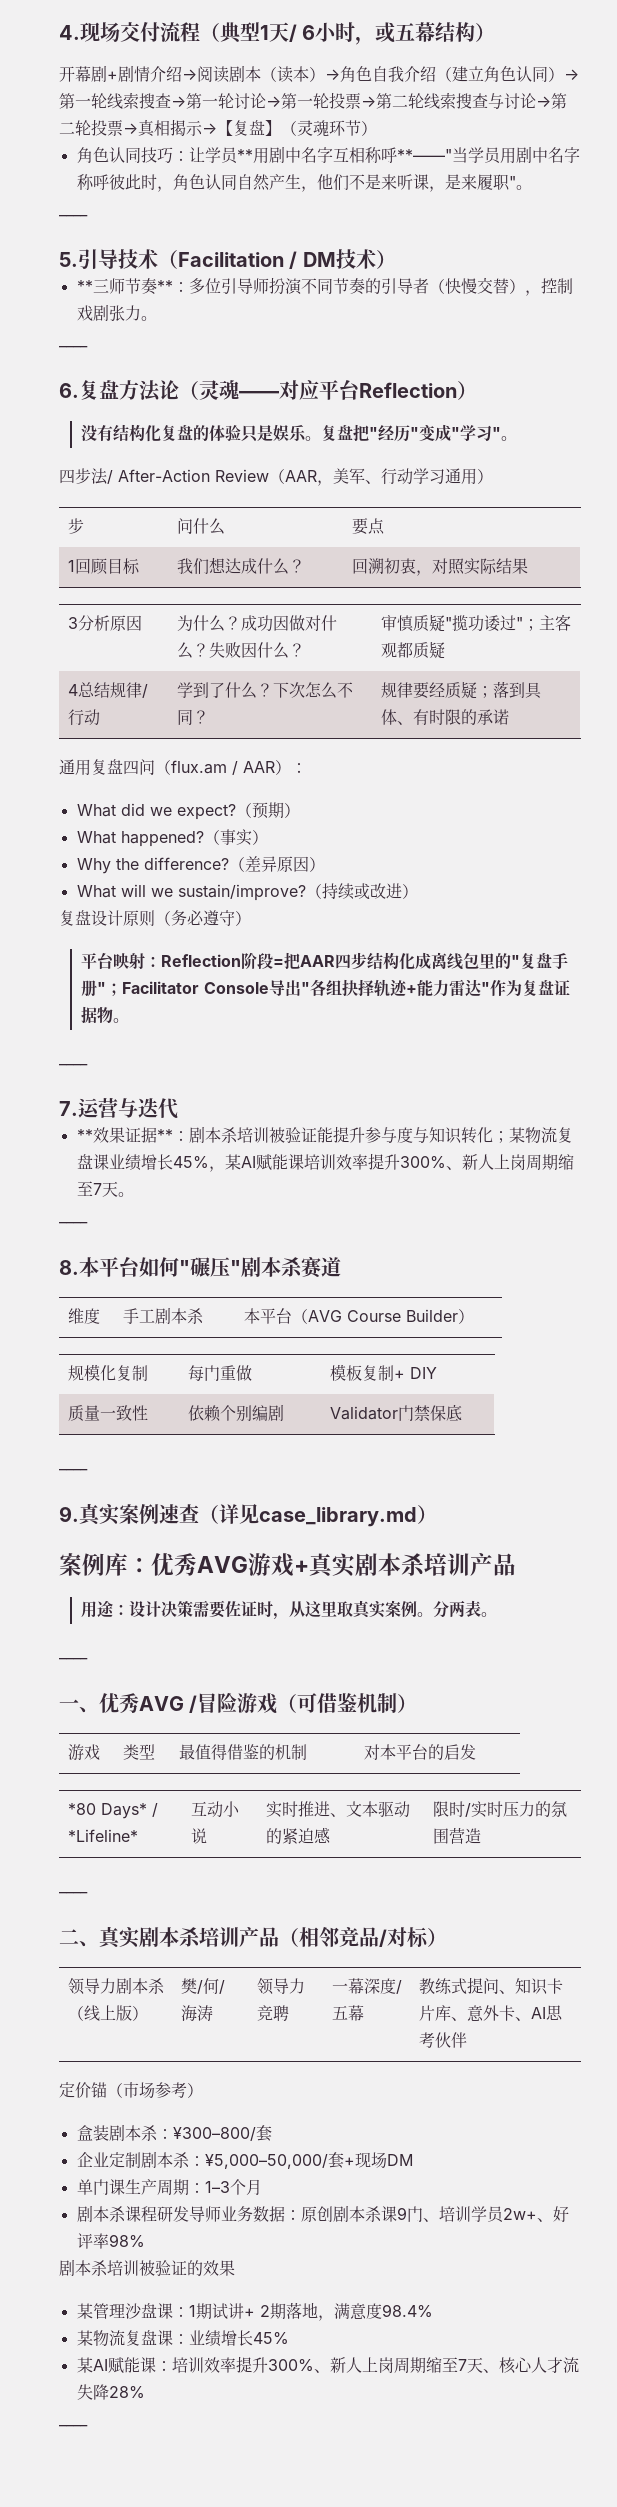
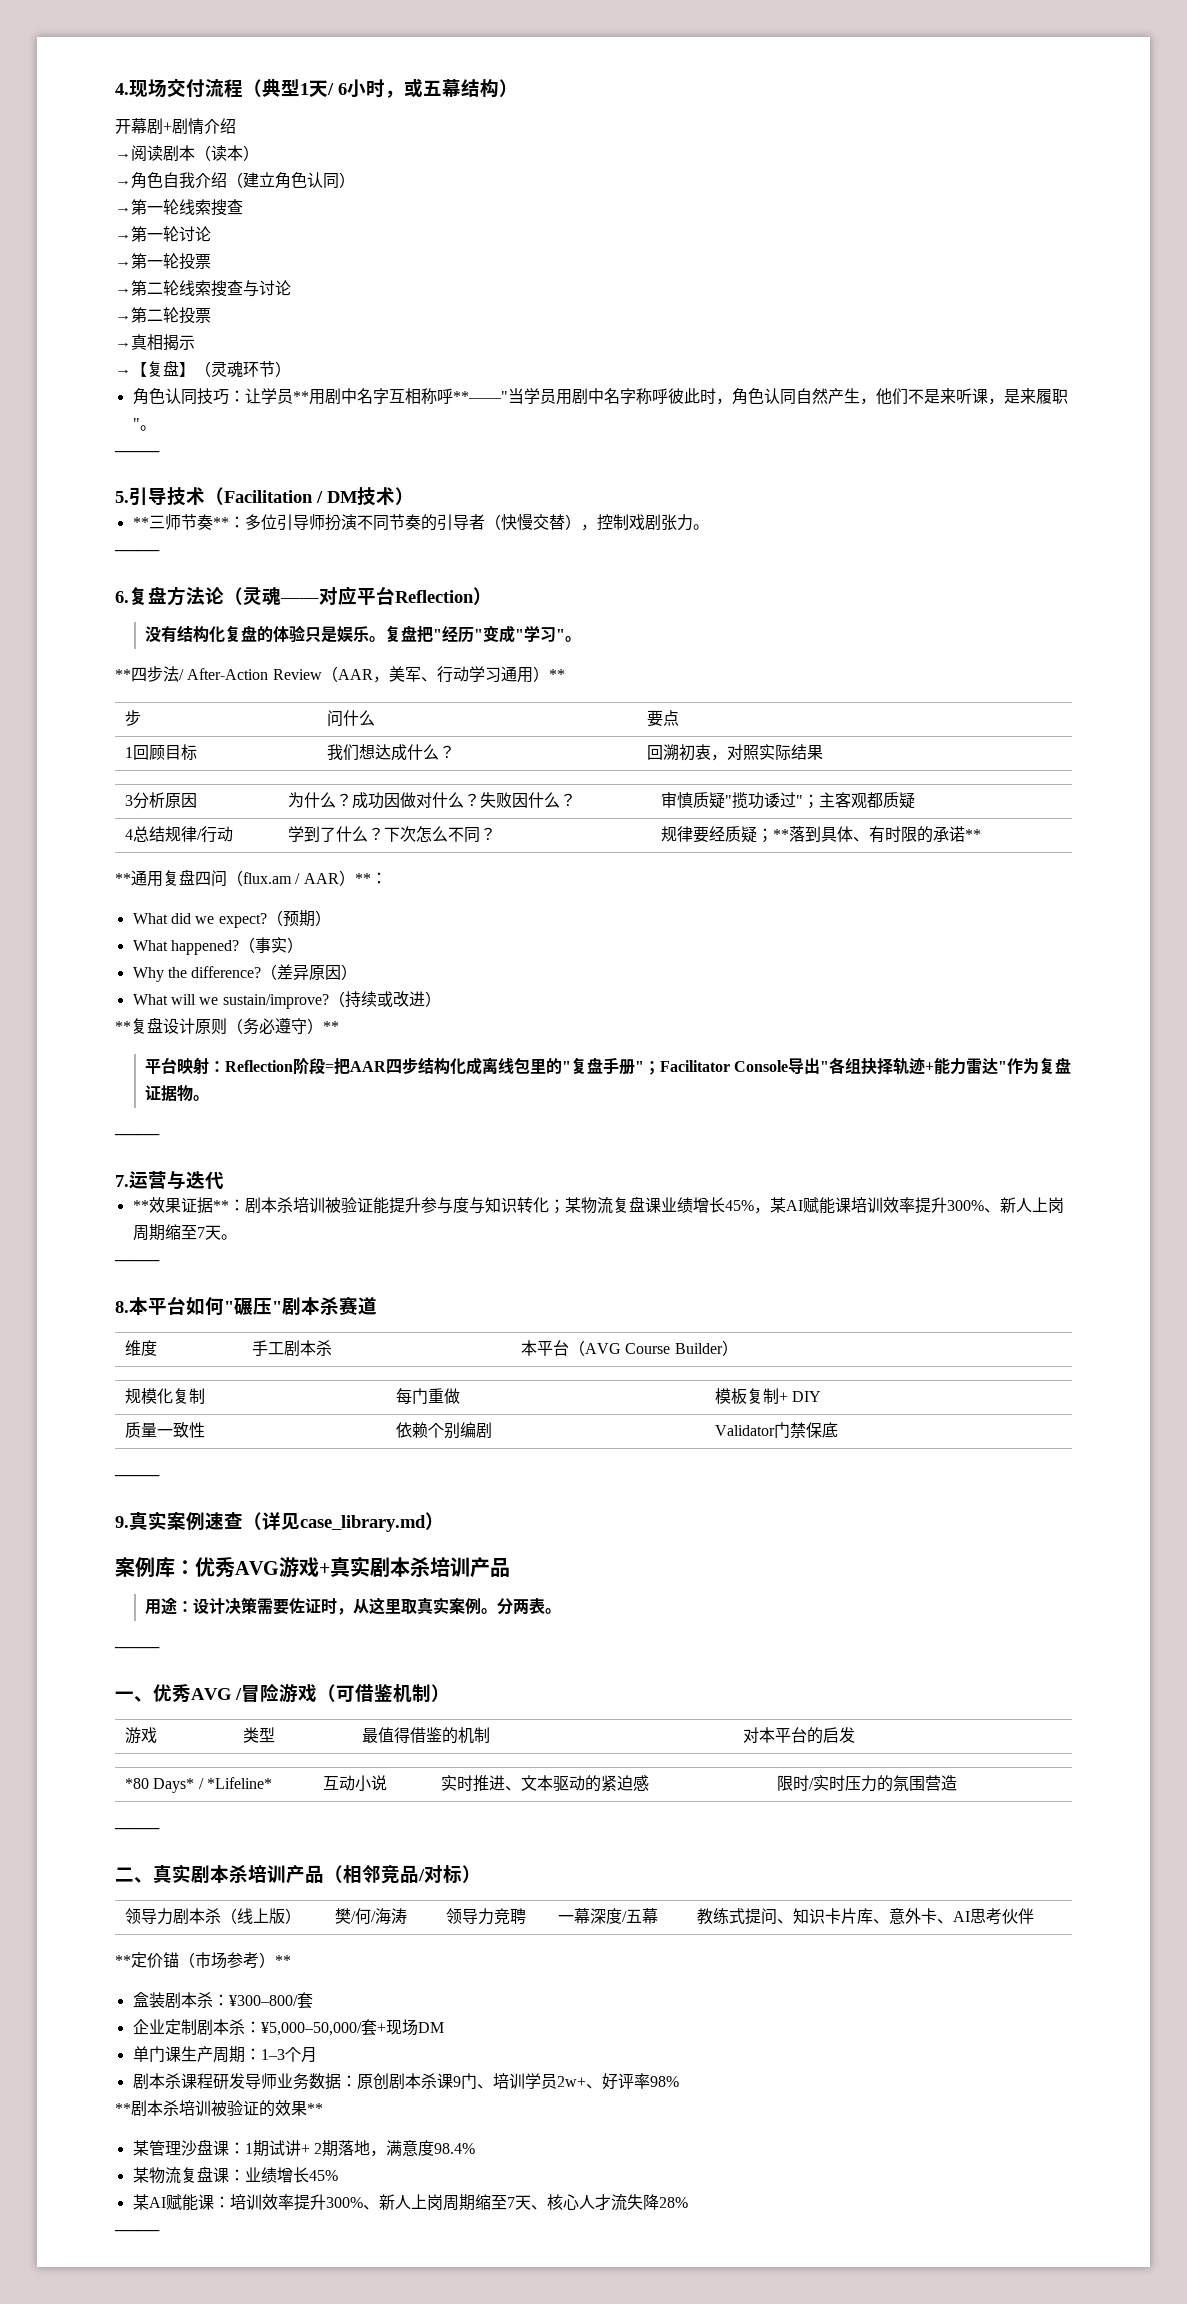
- 开幕剧+剧情介绍→阅读剧本（读本）→角色自我介绍（建立角色认同）→第一轮线索搜查→第一轮讨论→第一轮投票→第二轮线索搜查与讨论→第二轮投票→真相揭示→【复盘】（灵魂环节）
+ 开幕剧+剧情介绍
+ →阅读剧本（读本）
+ →角色自我介绍（建立角色认同）
+ →第一轮线索搜查
+ →第一轮讨论
+ →第一轮投票
+ →第二轮线索搜查与讨论
+ →第二轮投票
+ →真相揭示
+ →【复盘】（灵魂环节）
  角色认同技巧：让学员**用剧中名字互相称呼**——"当学员用剧中名字称呼彼此时，角色认同自然产生，他们不是来听课，是来履职"。
- ____
+ ────
  **三师节奏**：多位引导师扮演不同节奏的引导者（快慢交替），控制戏剧张力。
- ____
+ ────
- 四步法/ After-Action Review（AAR，美军、行动学习通用）
+ **四步法/ After-Action Review（AAR，美军、行动学习通用）**
- 4总结规律/行动 | 学到了什么？下次怎么不同？ | 规律要经质疑；落到具体、有时限的承诺
- 通用复盘四问（flux.am / AAR）：
+ 4总结规律/行动 | 学到了什么？下次怎么不同？ | 规律要经质疑；**落到具体、有时限的承诺**
+ **通用复盘四问（flux.am / AAR）**：
- 复盘设计原则（务必遵守）
+ **复盘设计原则（务必遵守）**
  平台映射：Reflection阶段=把AAR四步结构化成离线包里的"复盘手册"；Facilitator Console导出"各组抉择轨迹+能力雷达"作为复盘证据物。
- ____
+ ────
  **效果证据**：剧本杀培训被验证能提升参与度与知识转化；某物流复盘课业绩增长45%，某AI赋能课培训效率提升300%、新人上岗周期缩至7天。
- ____
+ ────
  质量一致性 | 依赖个别编剧 | Validator门禁保底
- ____
+ ────
  分两表。
- ____
+ ────
  *80 Days* / *Lifeline* | 互动小说 | 实时推进、文本驱动的紧迫感 | 限时/实时压力的氛围营造
- ____
+ ────
- 定价锚（市场参考）
+ **定价锚（市场参考）**
- 剧本杀培训被验证的效果
+ **剧本杀培训被验证的效果**
  某AI赋能课：培训效率提升300%、新人上岗周期缩至7天、核心人才流失降28%
- ____
+ ────

